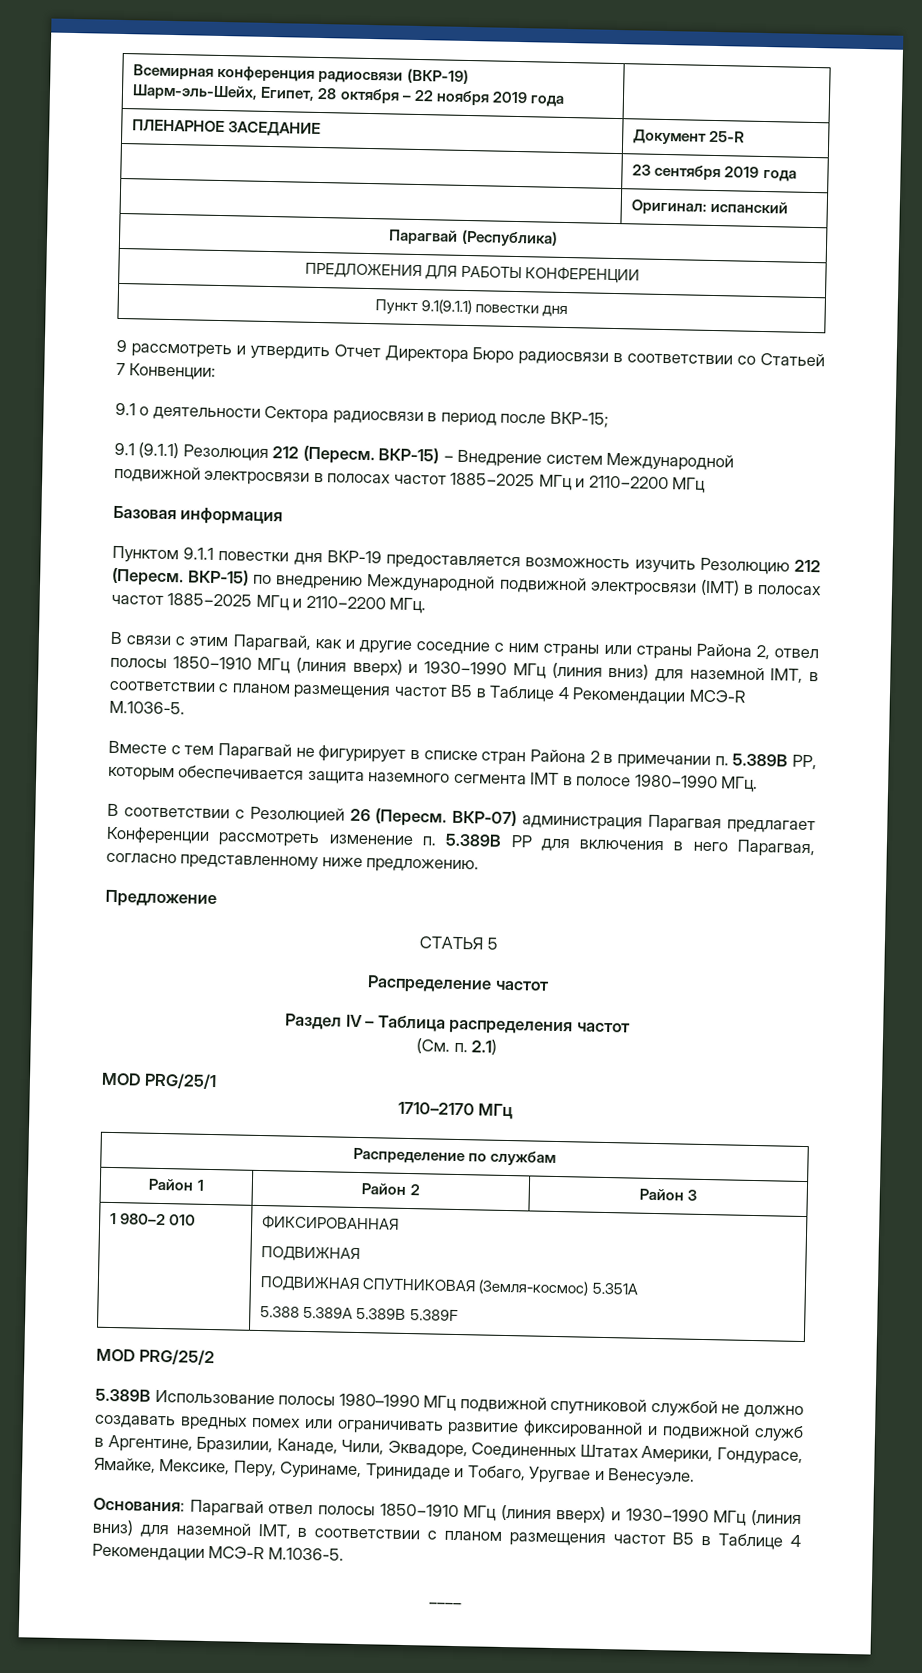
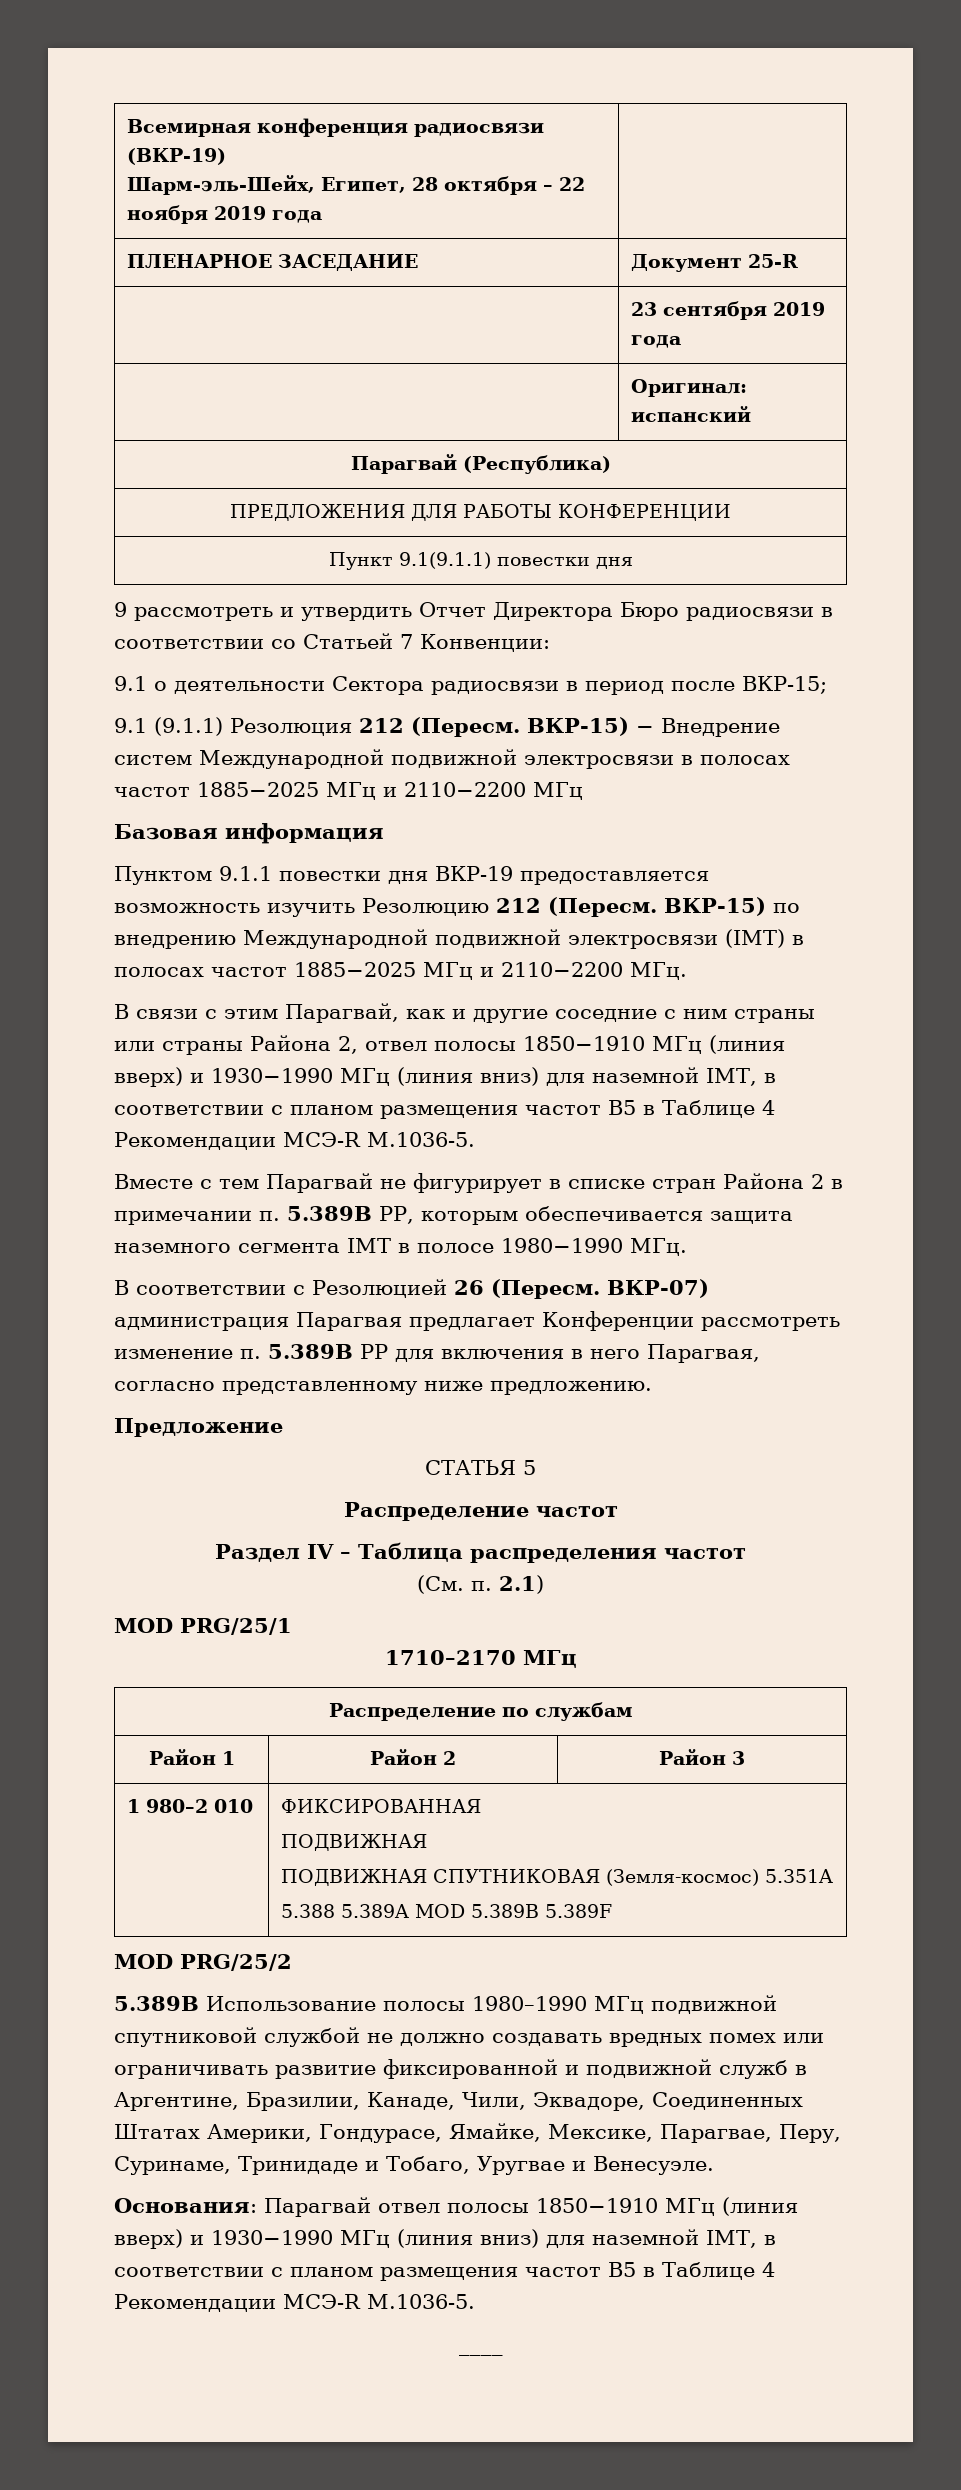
  1 980–2 010 | ФИКСИРОВАННАЯ
  ПОДВИЖНАЯ
  ПОДВИЖНАЯ СПУТНИКОВАЯ (Земля-космос) 5.351A
- 5.388 5.389A 5.389B 5.389F
+ 5.388 5.389A MOD 5.389B 5.389F
- 5.389B Использование полосы 1980–1990 МГц подвижной спутниковой службой не должно создавать вредных помех или ограничивать развитие фиксированной и подвижной служб в Аргентине, Бразилии, Канаде, Чили, Эквадоре, Соединенных Штатах Америки, Гондурасе, Ямайке, Мексике, Перу, Суринаме, Тринидаде и Тобаго, Уругвае и Венесуэле.
+ 5.389B Использование полосы 1980–1990 МГц подвижной спутниковой службой не должно создавать вредных помех или ограничивать развитие фиксированной и подвижной служб в Аргентине, Бразилии, Канаде, Чили, Эквадоре, Соединенных Штатах Америки, Гондурасе, Ямайке, Мексике, Парагвае, Перу, Суринаме, Тринидаде и Тобаго, Уругвае и Венесуэле.

